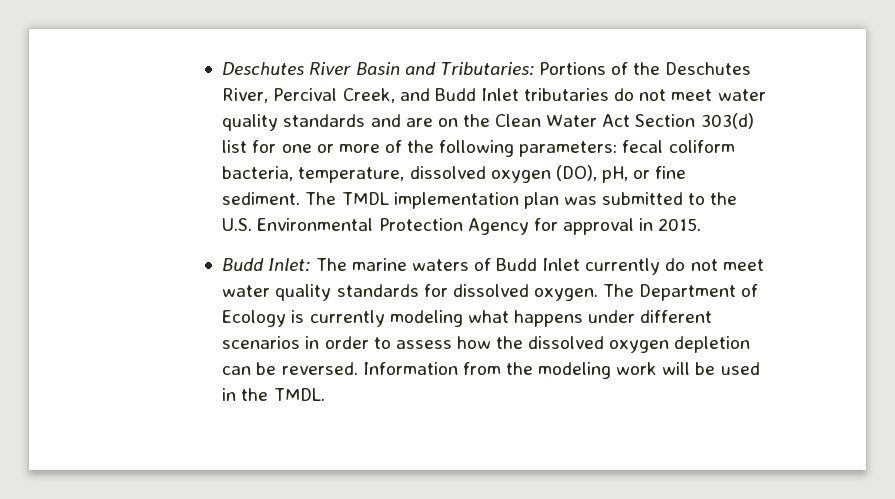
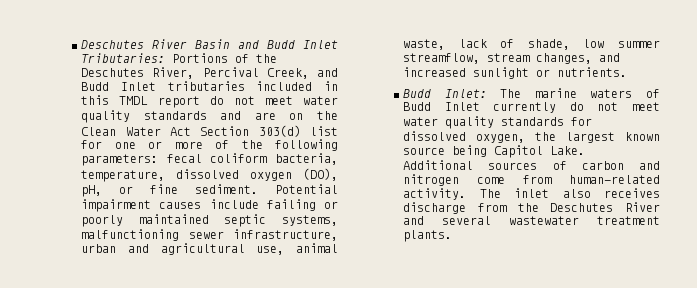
- Deschutes River Basin and Tributaries: Portions of the Deschutes River, Percival Creek, and Budd Inlet tributaries do not meet water quality standards and are on the Clean Water Act Section 303(d) list for one or more of the following parameters: fecal coliform bacteria, temperature, dissolved oxygen (DO), pH, or fine sediment.
+ Deschutes River Basin and Budd Inlet Tributaries: Portions of the Deschutes River, Percival Creek, and Budd Inlet tributaries included in this TMDL report do not meet water quality standards and are on the Clean Water Act Section 303(d) list for one or more of the following parameters: fecal coliform bacteria, temperature, dissolved oxygen (DO), pH, or fine sediment.
- The TMDL implementation plan was submitted to the U.S. Environmental Protection Agency for approval in 2015.
+ Potential impairment causes include failing or poorly maintained septic systems, malfunctioning sewer infrastructure, urban and agricultural use, animal waste, lack of shade, low summer streamflow, stream changes, and increased sunlight or nutrients.
- Budd Inlet: The marine waters of Budd Inlet currently do not meet water quality standards for dissolved oxygen. The Department of Ecology is currently modeling what happens under different scenarios in order to assess how the dissolved oxygen depletion can be reversed. Information from the modeling work will be used in the TMDL.
+ Budd Inlet: The marine waters of Budd Inlet currently do not meet water quality standards for dissolved oxygen, the largest known source being Capitol Lake. Additional sources of carbon and nitrogen come from human-related activity. The inlet also receives discharge from the Deschutes River and several wastewater treatment plants.

